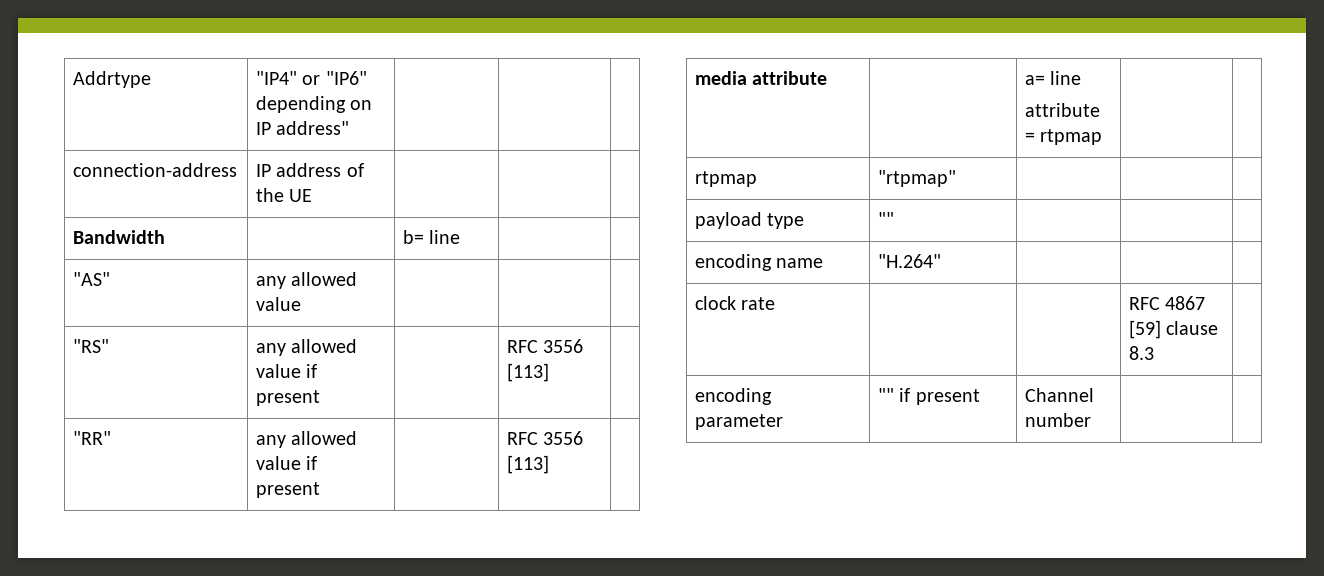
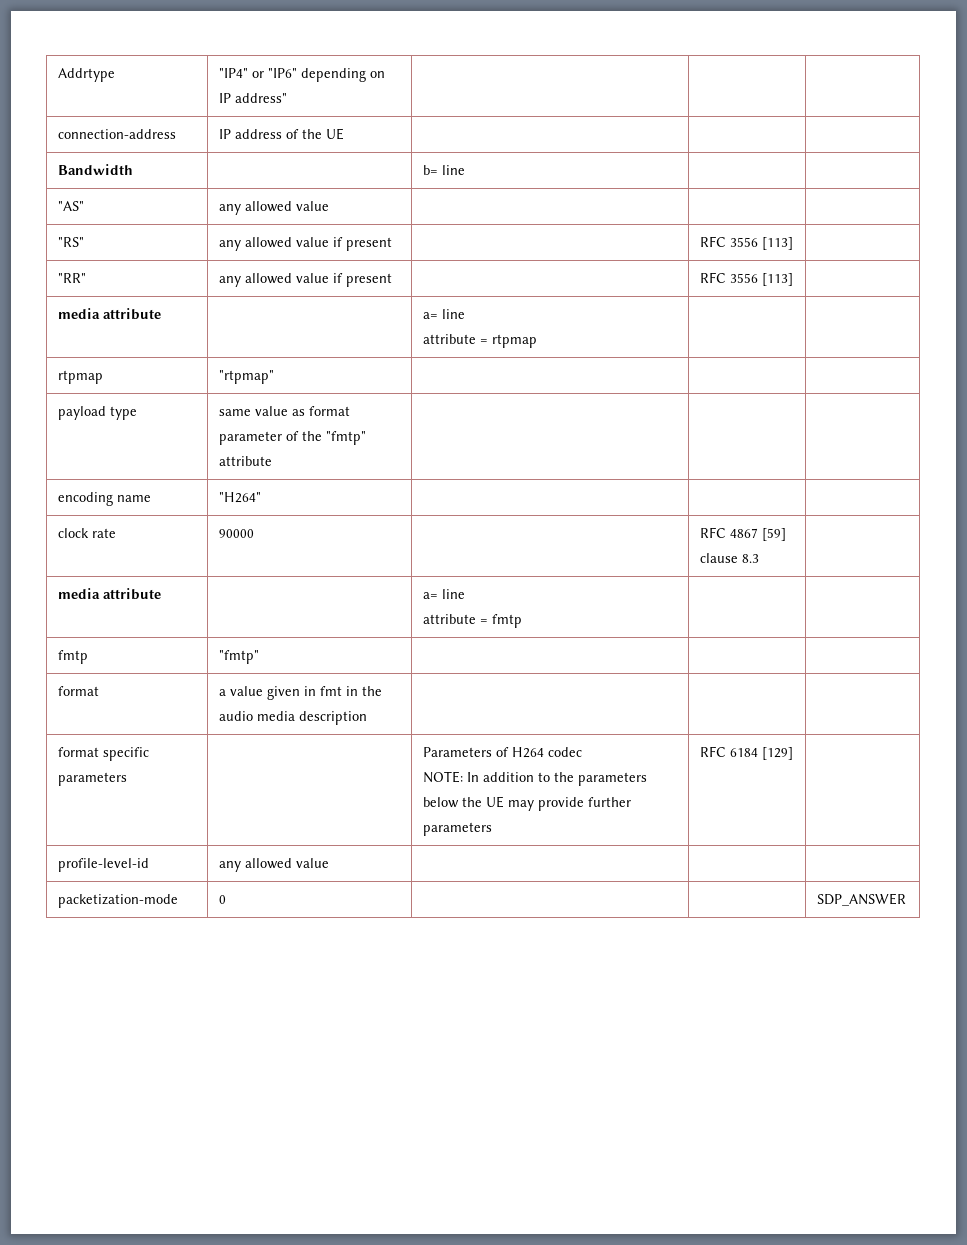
- payload type | "" | | |
+ payload type | same value as format parameter of the "fmtp" attribute | | |
- encoding name | "H.264" | | |
+ encoding name | "H264" | | |
- clock rate | | | RFC 4867 [59] clause 8.3 |
- encoding parameter | "" if present | Channel number | |
+ clock rate | 90000 | | RFC 4867 [59] clause 8.3 |
+ media attribute | | a= line
+ attribute = fmtp | |
+ fmtp | "fmtp" | | |
+ format | a value given in fmt in the audio media description | | |
+ format specific parameters | | Parameters of H264 codec
+ NOTE: In addition to the parameters below the UE may provide further parameters | RFC 6184 [129] |
+ profile-level-id | any allowed value | | |
+ packetization-mode | 0 | | | SDP_ANSWER

